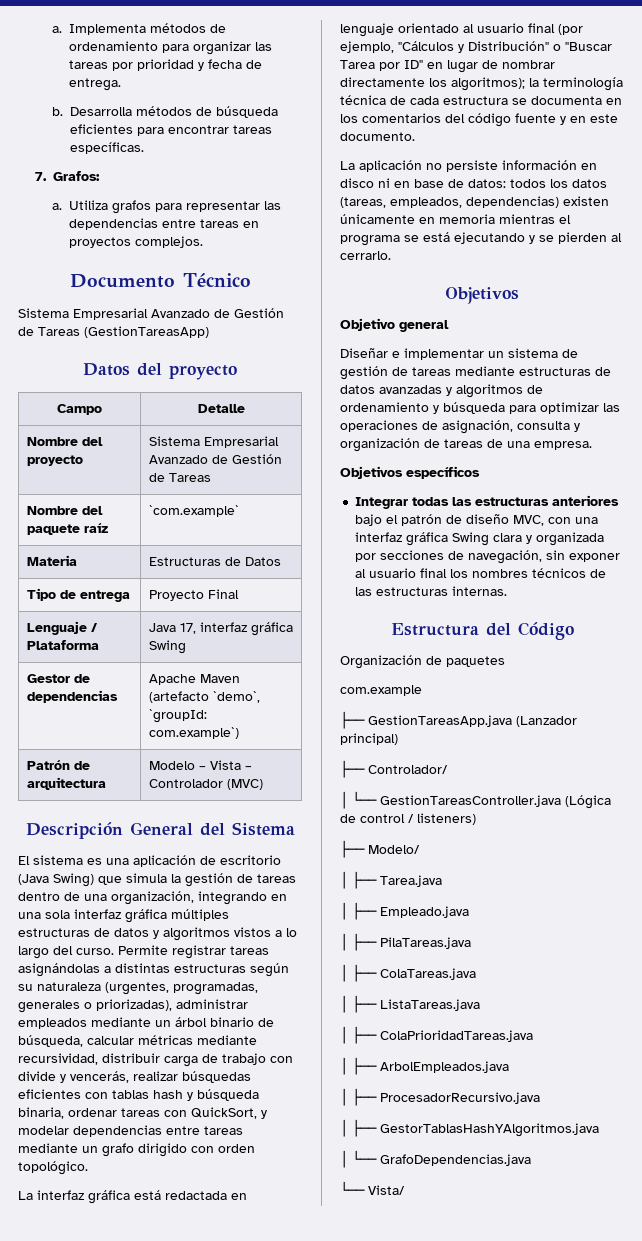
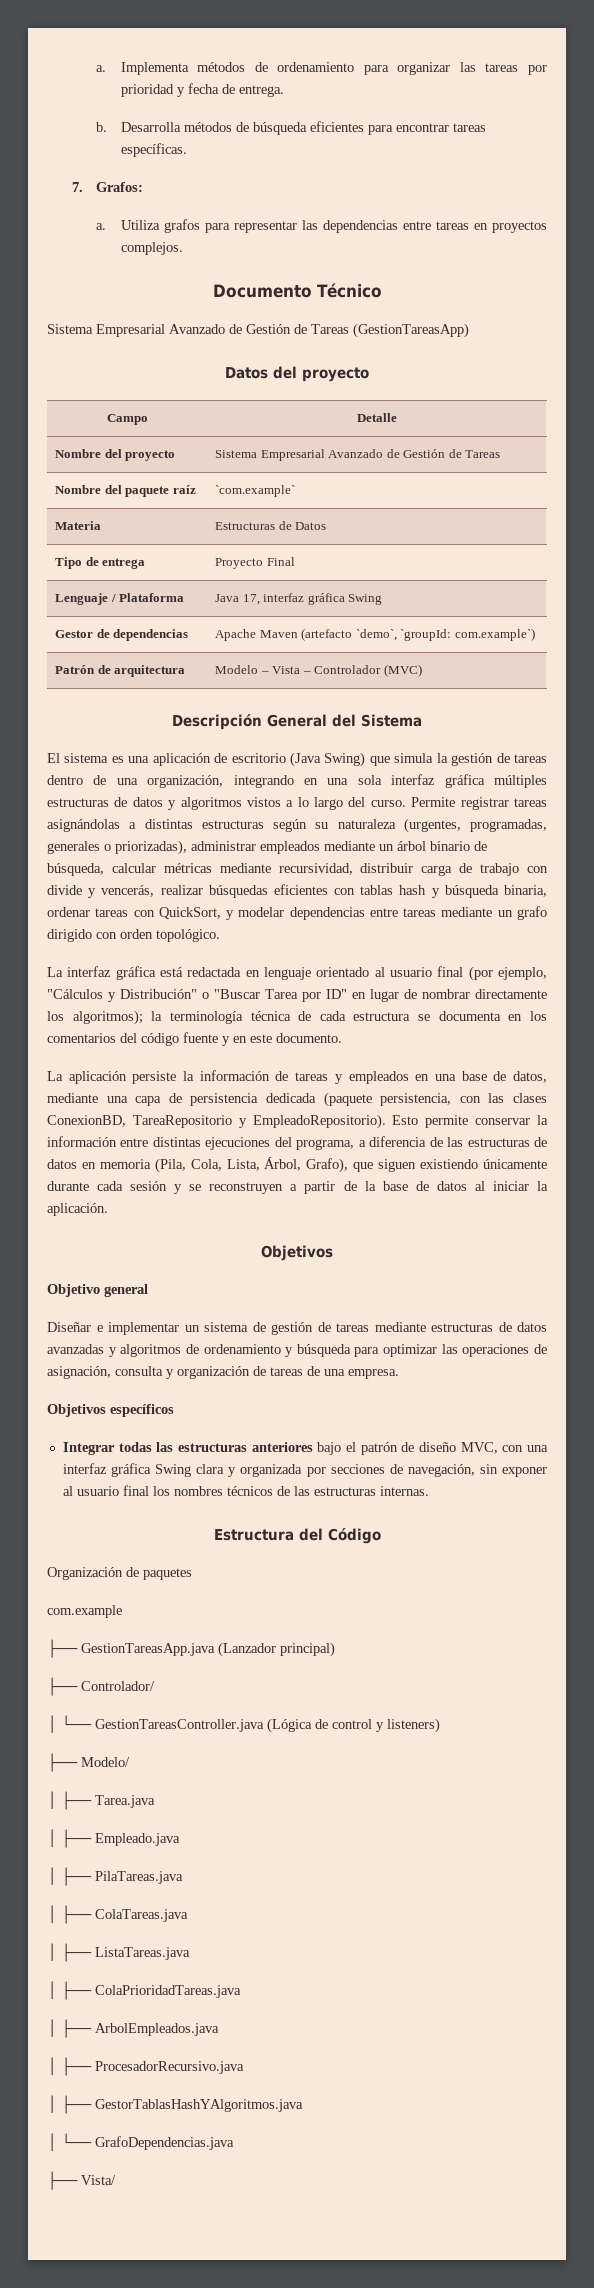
- La aplicación no persiste información en disco ni en base de datos: todos los datos (tareas, empleados, dependencias) existen únicamente en memoria mientras el programa se está ejecutando y se pierden al cerrarlo.
+ La aplicación persiste la información de tareas y empleados en una base de datos, mediante una capa de persistencia dedicada (paquete persistencia, con las clases ConexionBD, TareaRepositorio y EmpleadoRepositorio). Esto permite conservar la información entre distintas ejecuciones del programa, a diferencia de las estructuras de datos en memoria (Pila, Cola, Lista, Árbol, Grafo), que siguen existiendo únicamente durante cada sesión y se reconstruyen a partir de la base de datos al iniciar la aplicación.
- │ └── GestionTareasController.java (Lógica de control / listeners)
+ │ └── GestionTareasController.java (Lógica de control y listeners)
- └── Vista/
+ ├── Vista/

